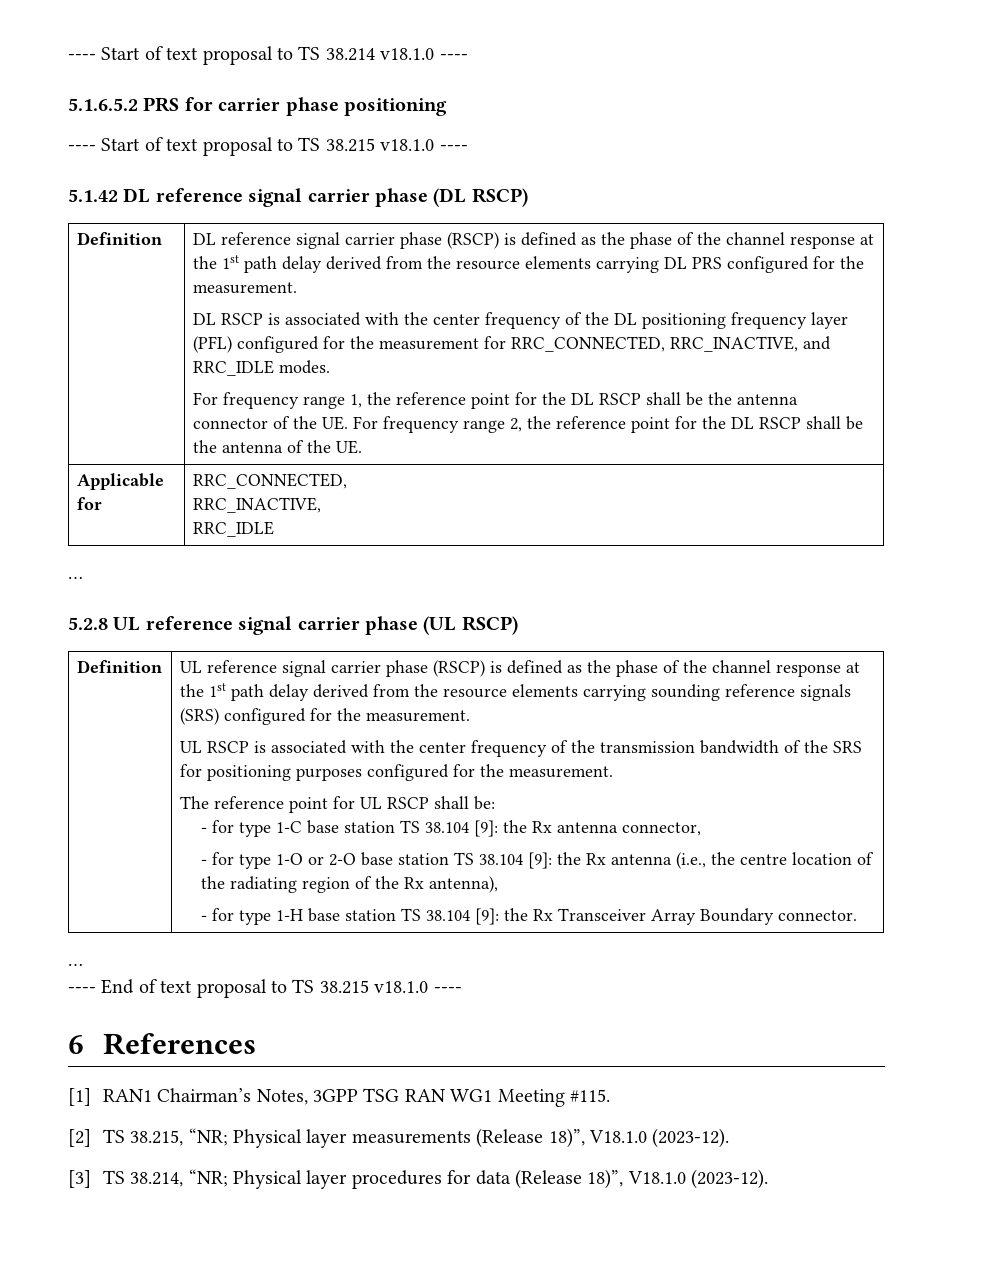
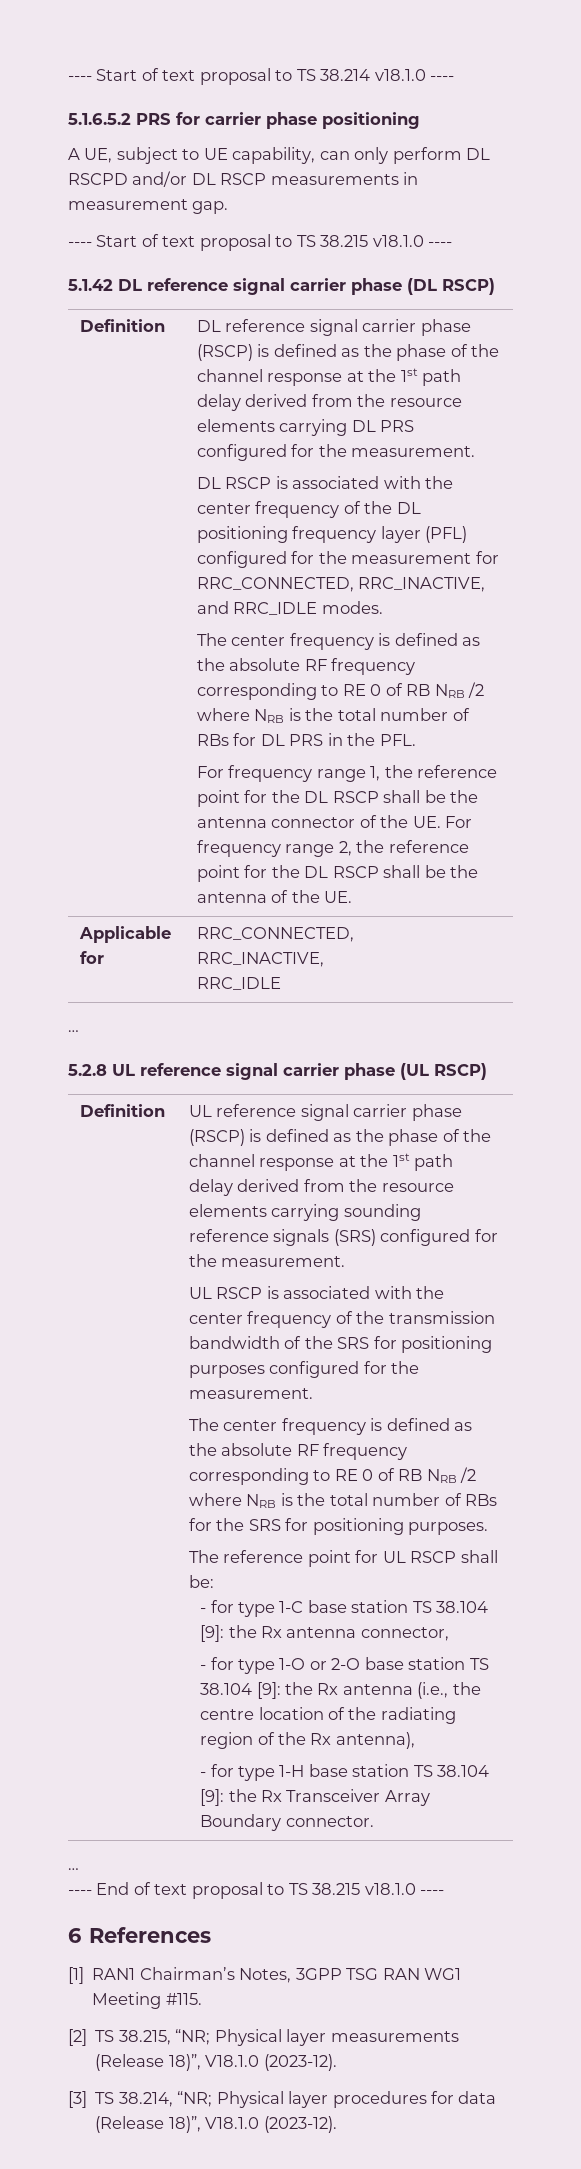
+ A UE, subject to UE capability, can only perform DL RSCPD and/or DL RSCP measurements in measurement gap.
+ The center frequency is defined as the absolute RF frequency corresponding to RE 0 of RB NRB /2 where NRB is the total number of RBs for DL PRS in the PFL.
+ The center frequency is defined as the absolute RF frequency corresponding to RE 0 of RB NRB /2 where NRB is the total number of RBs for the SRS for positioning purposes.

